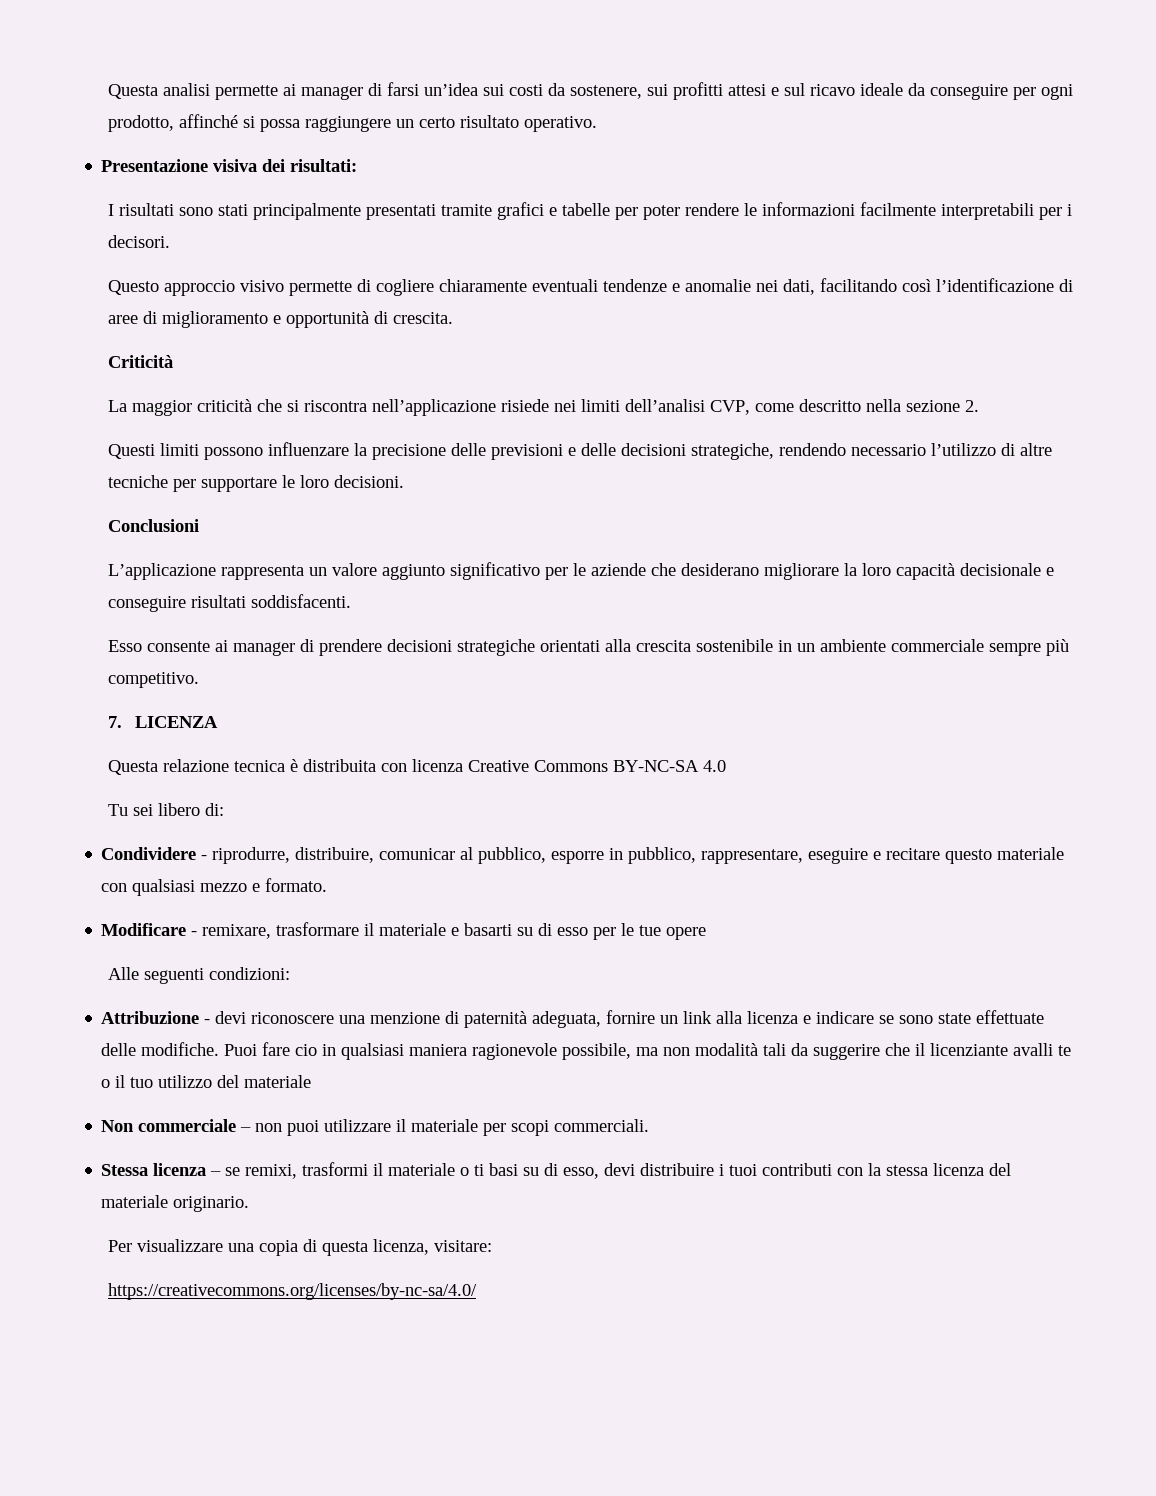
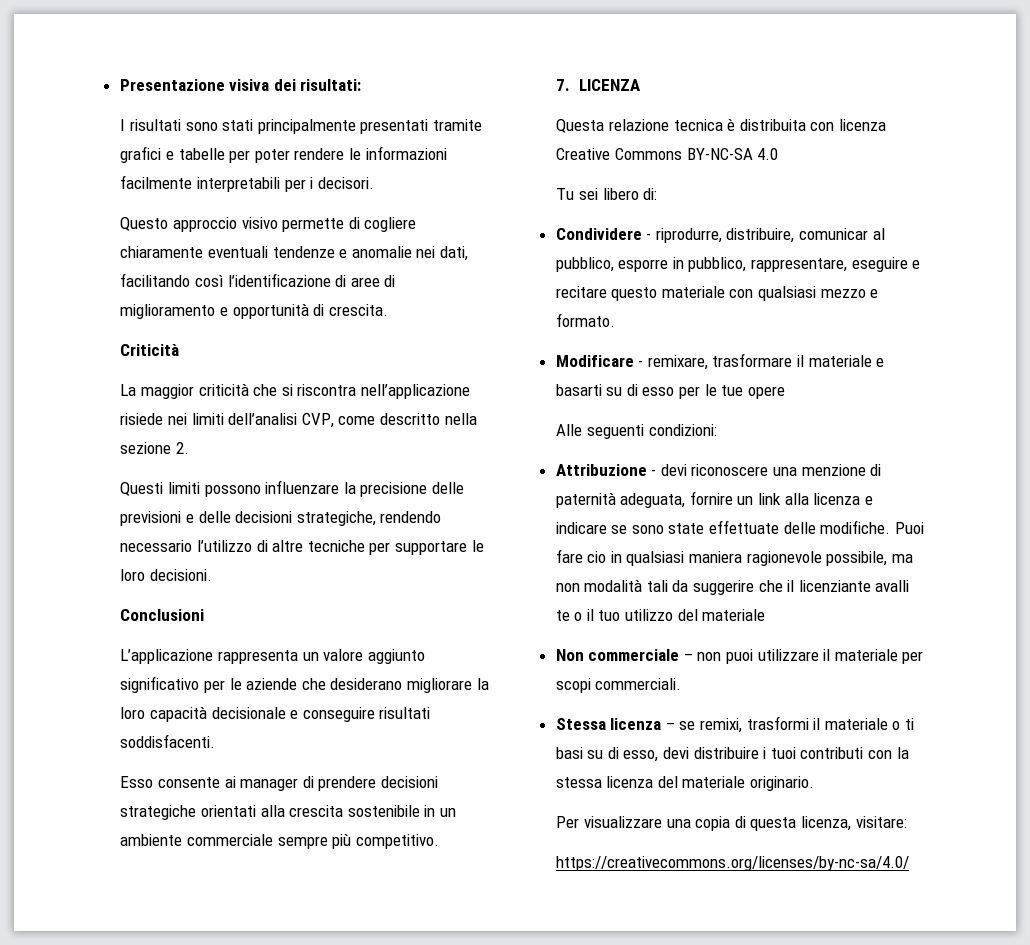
- Questa analisi permette ai manager di farsi un’idea sui costi da sostenere, sui profitti attesi e sul ricavo ideale da conseguire per ogni prodotto, affinché si possa raggiungere un certo risultato operativo.

